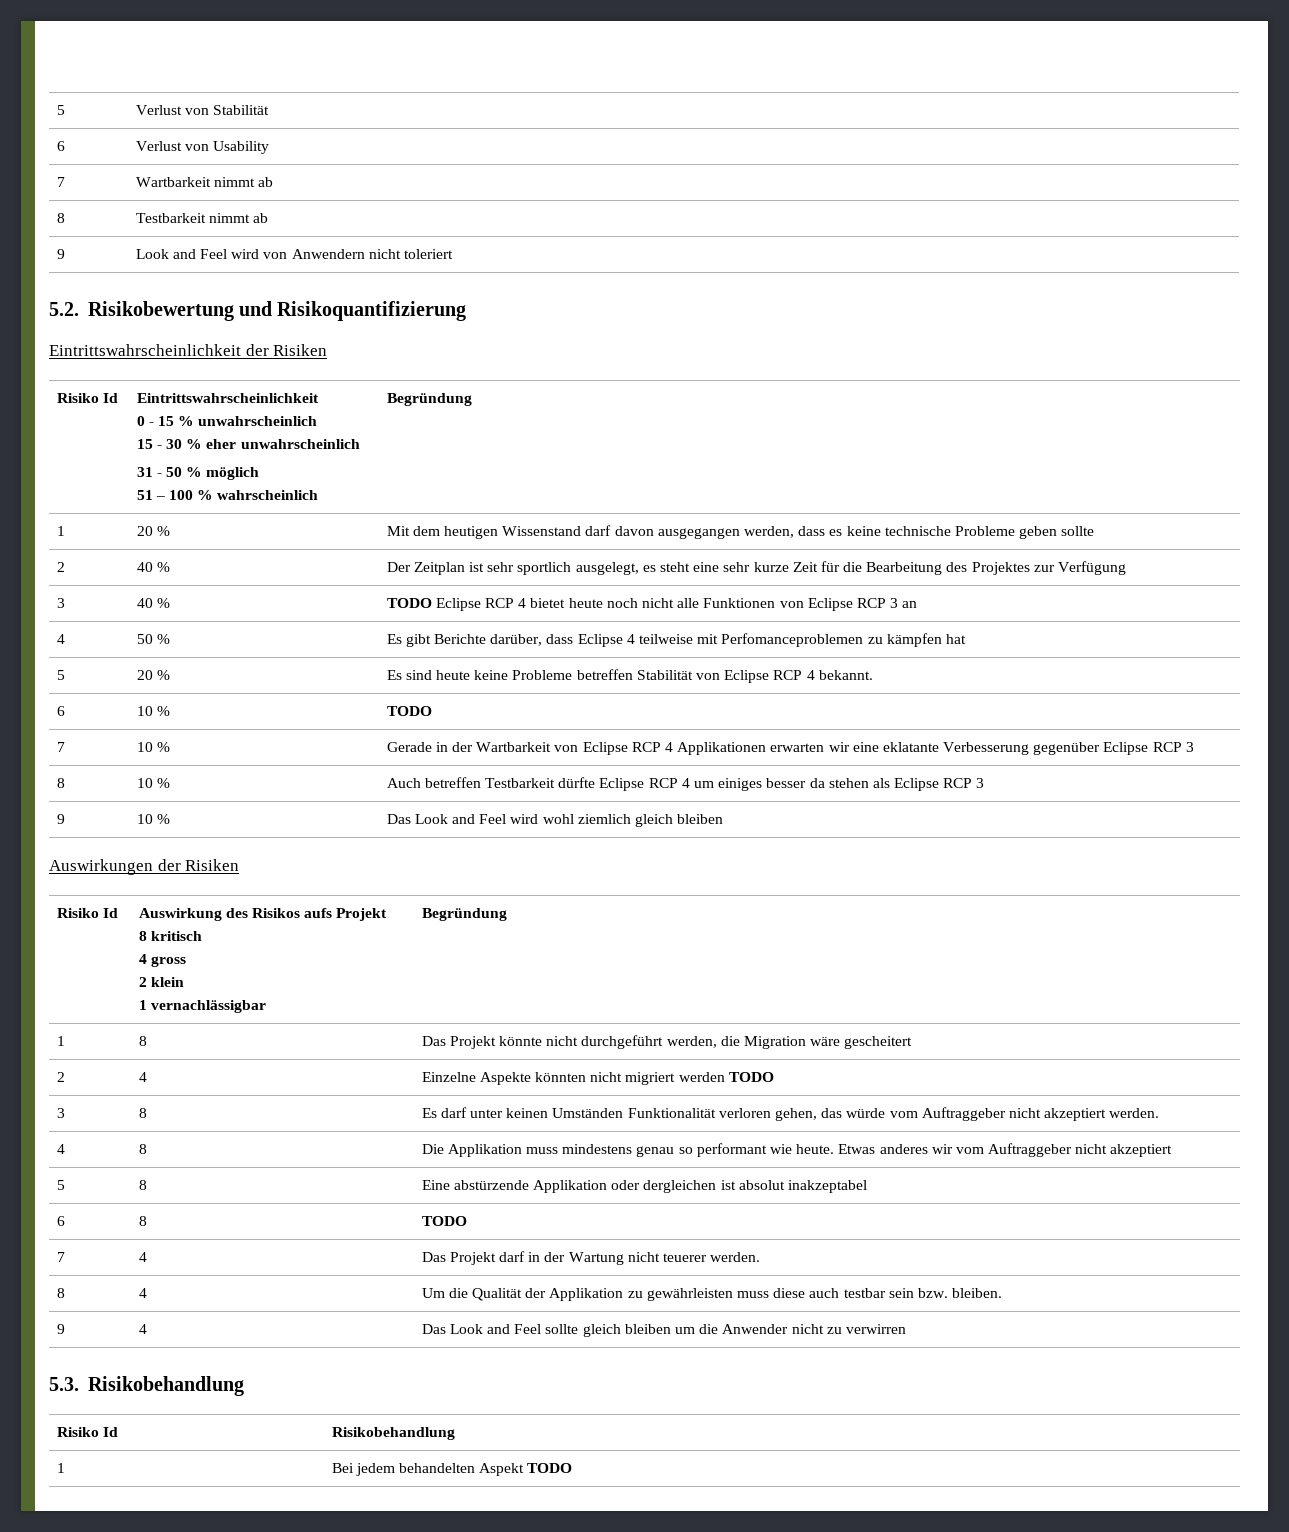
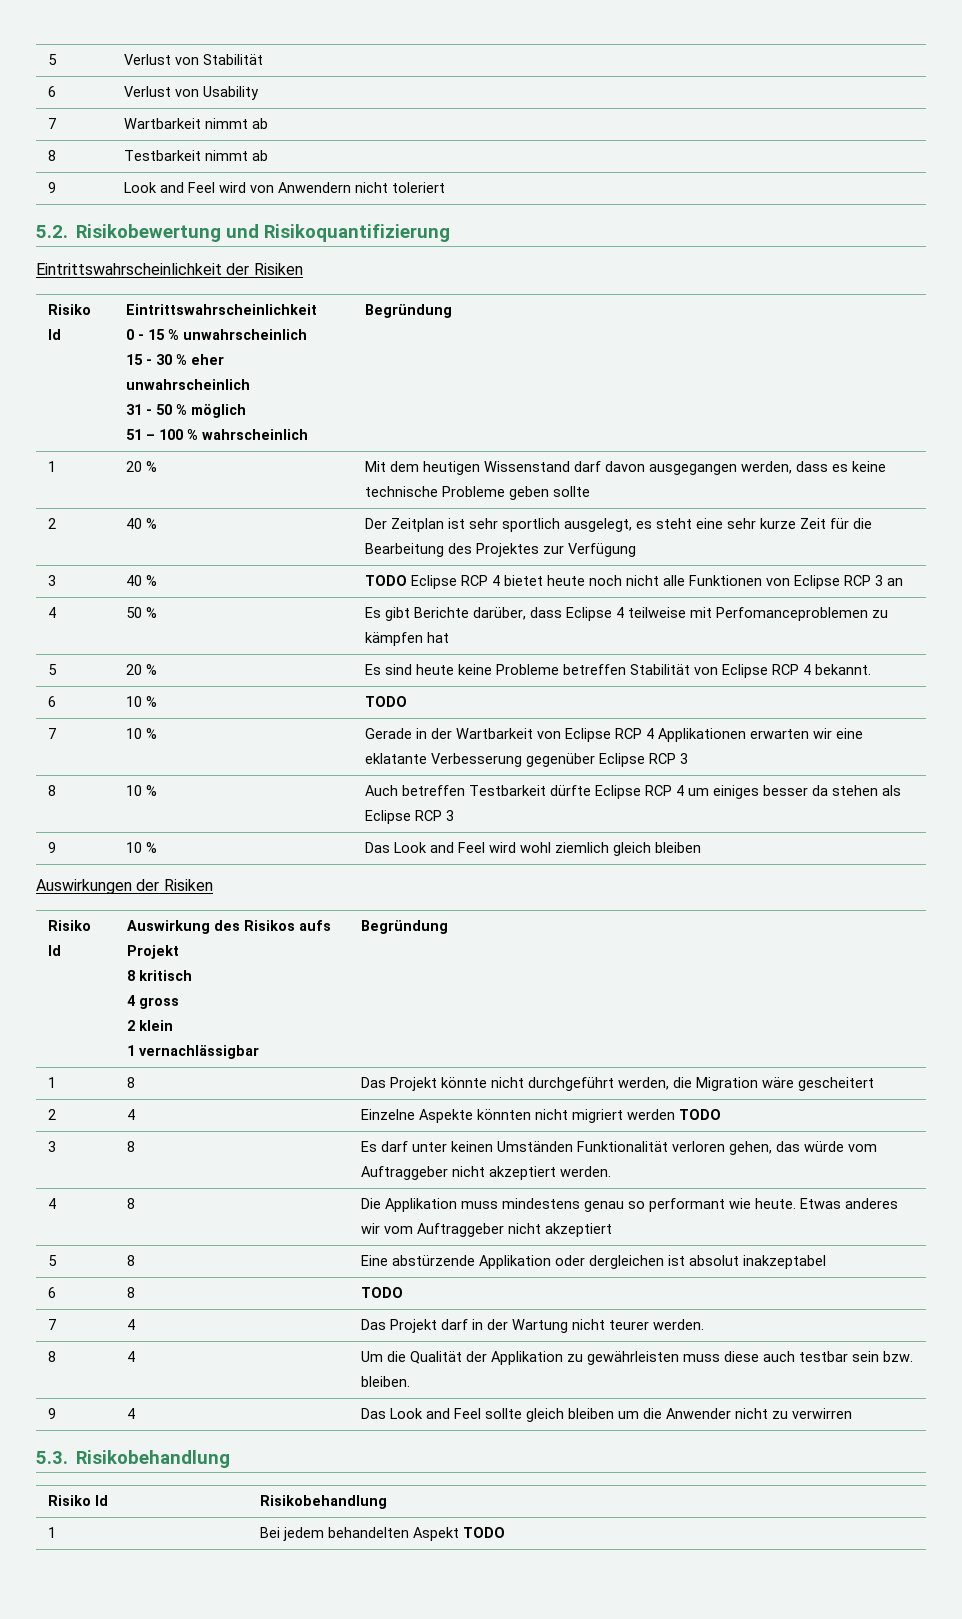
- 7 | 4 | Das Projekt darf in der Wartung nicht teuerer werden.
+ 7 | 4 | Das Projekt darf in der Wartung nicht teurer werden.

